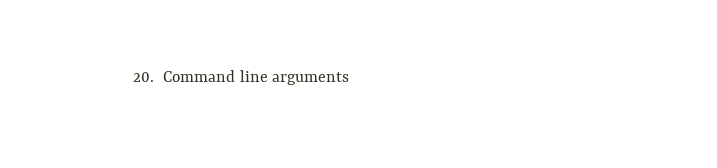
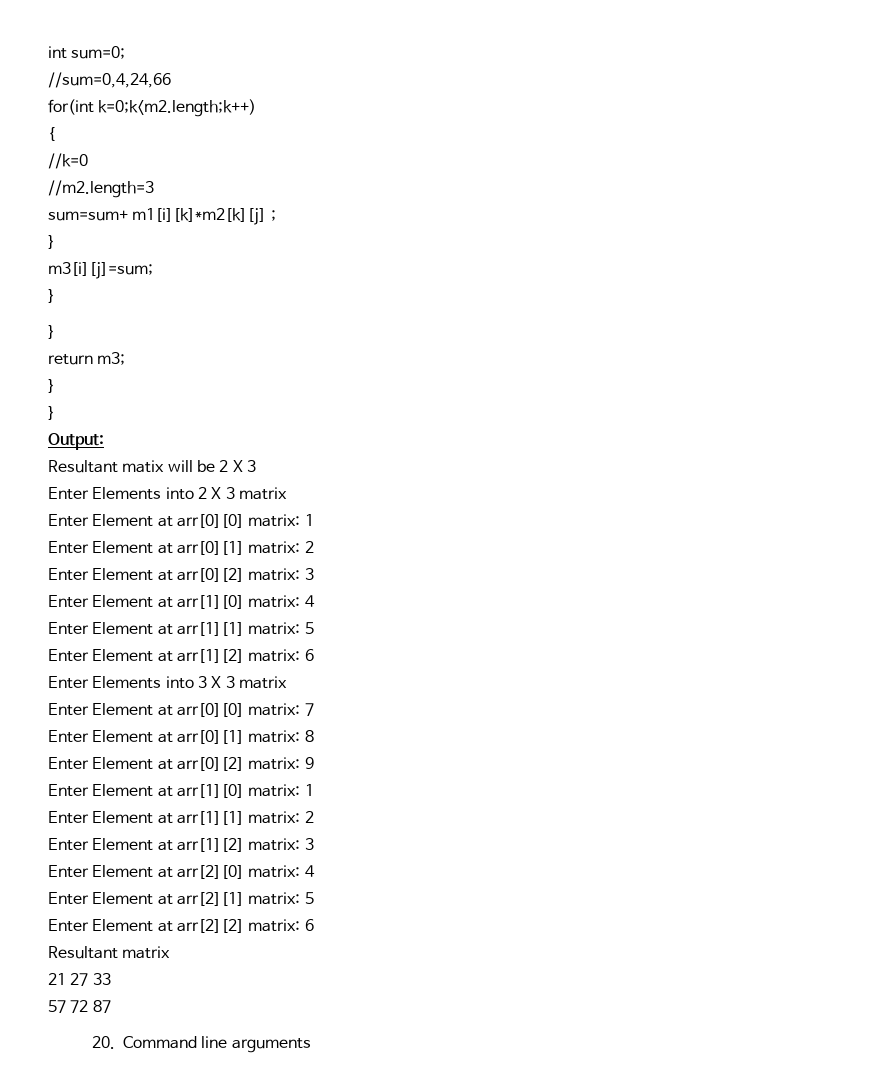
+ int sum=0;
+ //sum=0,4,24,66
+ for(int k=0;k<m2.length;k++)
+ {
+ //k=0
+ //m2.length=3
+ sum=sum+ m1[i][k]*m2[k][j] ;
+ }
+ m3[i][j]=sum;
+ }
+ }
+ return m3;
+ }
+ }
+ Output:
+ Resultant matix will be 2 X 3
+ Enter Elements into 2 X 3 matrix
+ Enter Element at arr[0][0] matrix: 1
+ Enter Element at arr[0][1] matrix: 2
+ Enter Element at arr[0][2] matrix: 3
+ Enter Element at arr[1][0] matrix: 4
+ Enter Element at arr[1][1] matrix: 5
+ Enter Element at arr[1][2] matrix: 6
+ Enter Elements into 3 X 3 matrix
+ Enter Element at arr[0][0] matrix: 7
+ Enter Element at arr[0][1] matrix: 8
+ Enter Element at arr[0][2] matrix: 9
+ Enter Element at arr[1][0] matrix: 1
+ Enter Element at arr[1][1] matrix: 2
+ Enter Element at arr[1][2] matrix: 3
+ Enter Element at arr[2][0] matrix: 4
+ Enter Element at arr[2][1] matrix: 5
+ Enter Element at arr[2][2] matrix: 6
+ Resultant matrix
+ 21 27 33
+ 57 72 87

